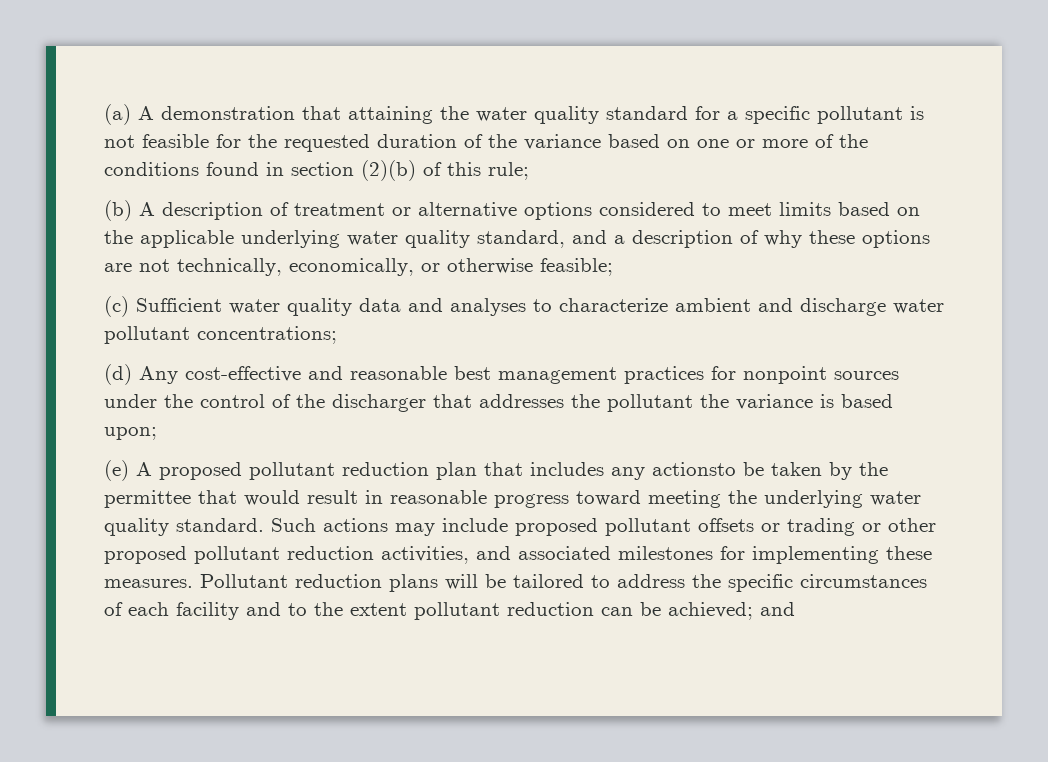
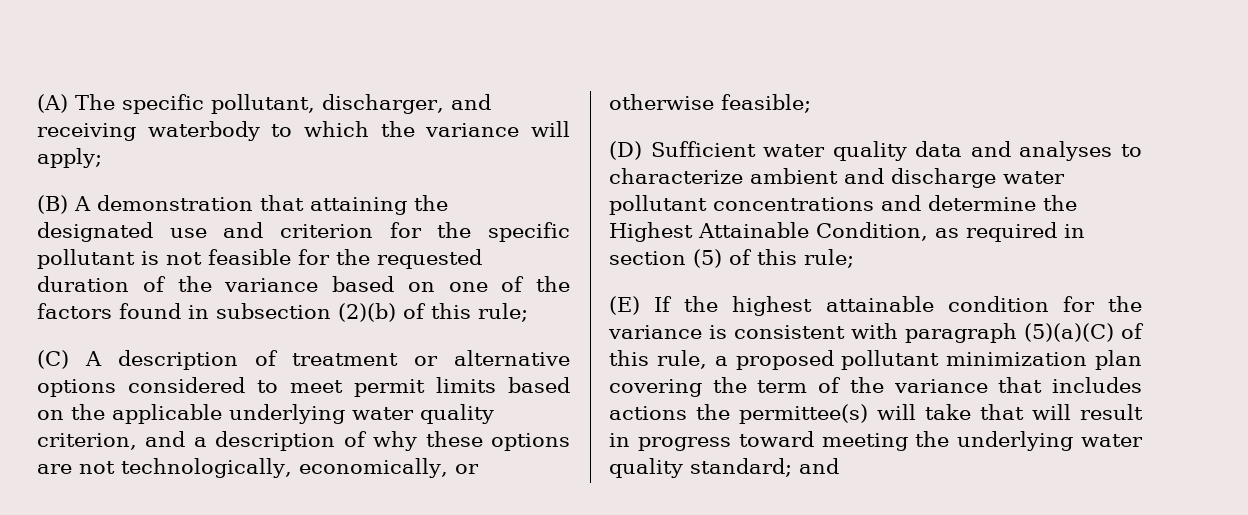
- (a) A demonstration that attaining the water quality standard for a specific pollutant is not feasible for the requested duration of the variance based on one or more of the conditions found in section (2)(b) of this rule;
+ (A) The specific pollutant, discharger, and receiving waterbody to which the variance will apply;
+ (B) A demonstration that attaining the designated use and criterion for the specific pollutant is not feasible for the requested duration of the variance based on one of the factors found in subsection (2)(b) of this rule;
- (b) A description of treatment or alternative options considered to meet limits based on the applicable underlying water quality standard, and a description of why these options are not technically, economically, or otherwise feasible;
+ (C) A description of treatment or alternative options considered to meet permit limits based on the applicable underlying water quality criterion, and a description of why these options are not technologically, economically, or otherwise feasible;
- (c) Sufficient water quality data and analyses to characterize ambient and discharge water pollutant concentrations;
- (d) Any cost-effective and reasonable best management practices for nonpoint sources under the control of the discharger that addresses the pollutant the variance is based upon;
- (e) A proposed pollutant reduction plan that includes any actionsto be taken by the permittee that would result in reasonable progress toward meeting the underlying water quality standard. Such actions may include proposed pollutant offsets or trading or other proposed pollutant reduction activities, and associated milestones for implementing these measures. Pollutant reduction plans will be tailored to address the specific circumstances of each facility and to the extent pollutant reduction can be achieved; and
+ (D) Sufficient water quality data and analyses to characterize ambient and discharge water pollutant concentrations and determine the Highest Attainable Condition, as required in section (5) of this rule;
+ (E) If the highest attainable condition for the variance is consistent with paragraph (5)(a)(C) of this rule, a proposed pollutant minimization plan covering the term of the variance that includes actions the permittee(s) will take that will result in progress toward meeting the underlying water quality standard; and

